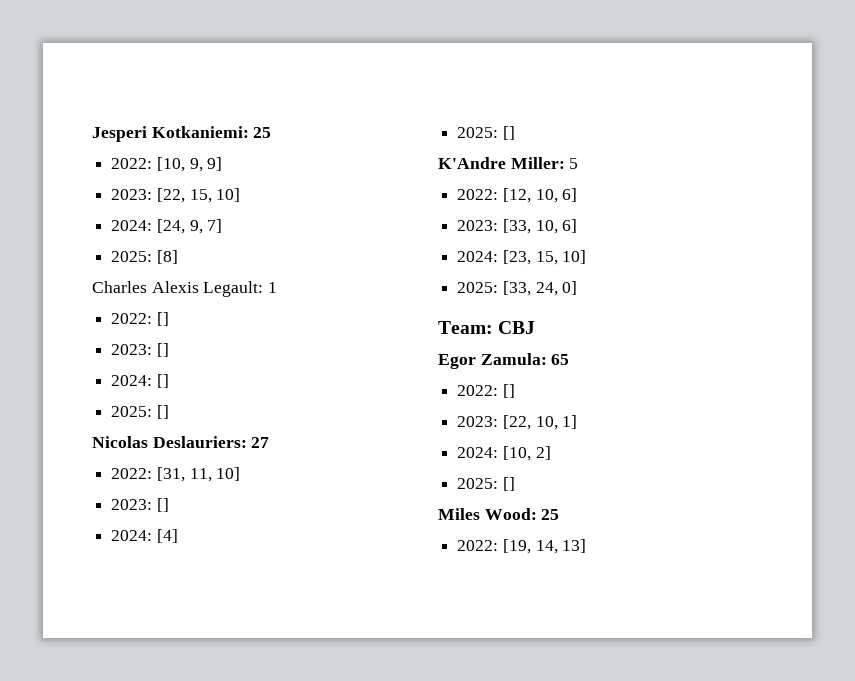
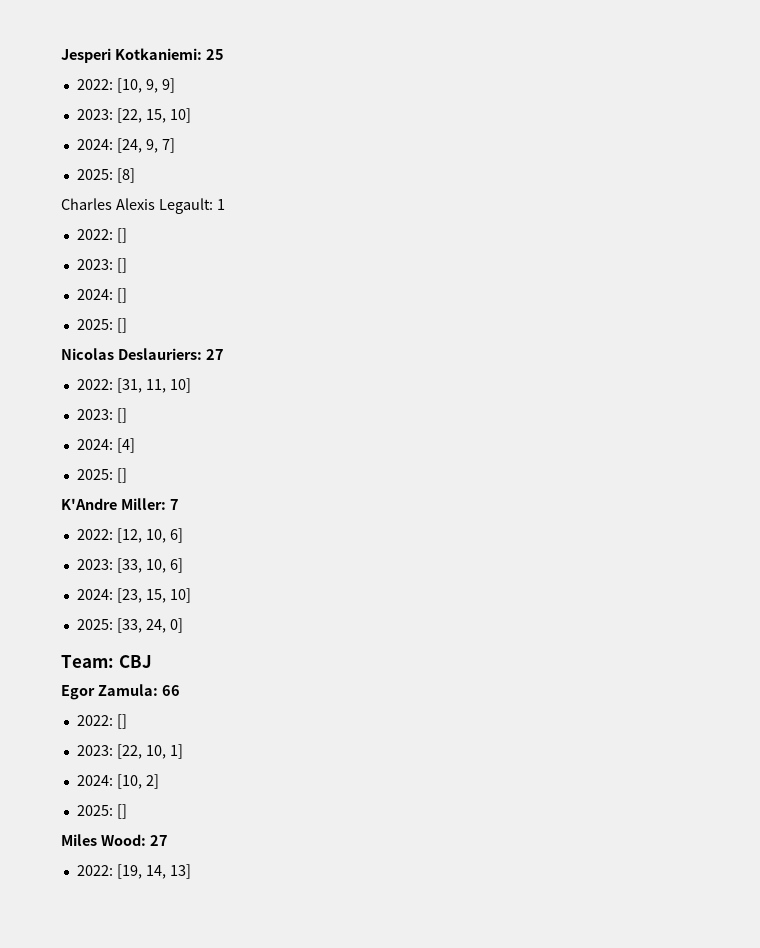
- K'Andre Miller: 5
+ K'Andre Miller: 7
- Egor Zamula: 65
+ Egor Zamula: 66
- Miles Wood: 25
+ Miles Wood: 27

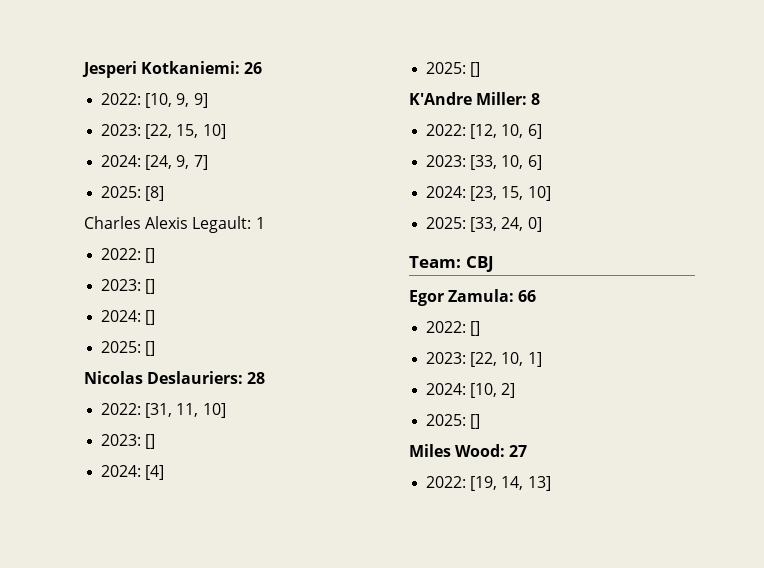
- Jesperi Kotkaniemi: 25
+ Jesperi Kotkaniemi: 26
- Nicolas Deslauriers: 27
+ Nicolas Deslauriers: 28
- K'Andre Miller: 7
+ K'Andre Miller: 8

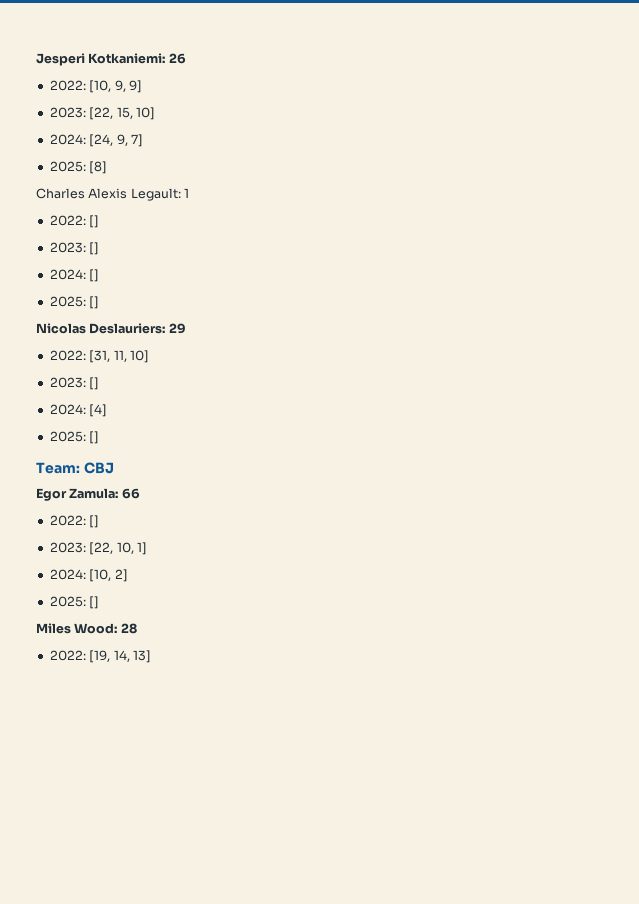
- Nicolas Deslauriers: 28
+ Nicolas Deslauriers: 29
- K'Andre Miller: 8
- 2022: [12, 10, 6]
- 2023: [33, 10, 6]
- 2024: [23, 15, 10]
- 2025: [33, 24, 0]
- Miles Wood: 27
+ Miles Wood: 28

